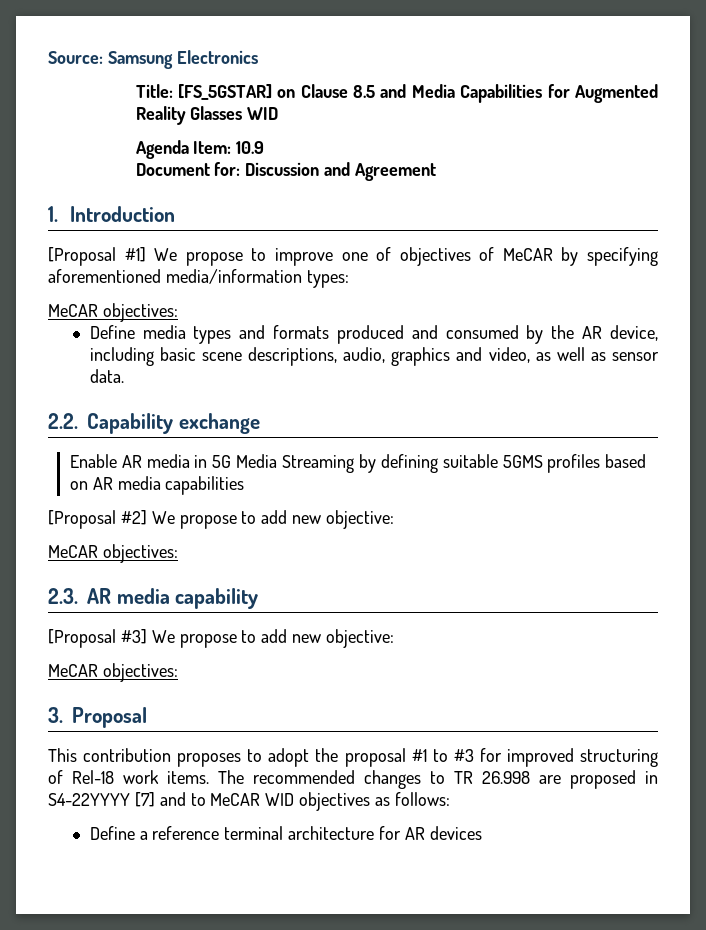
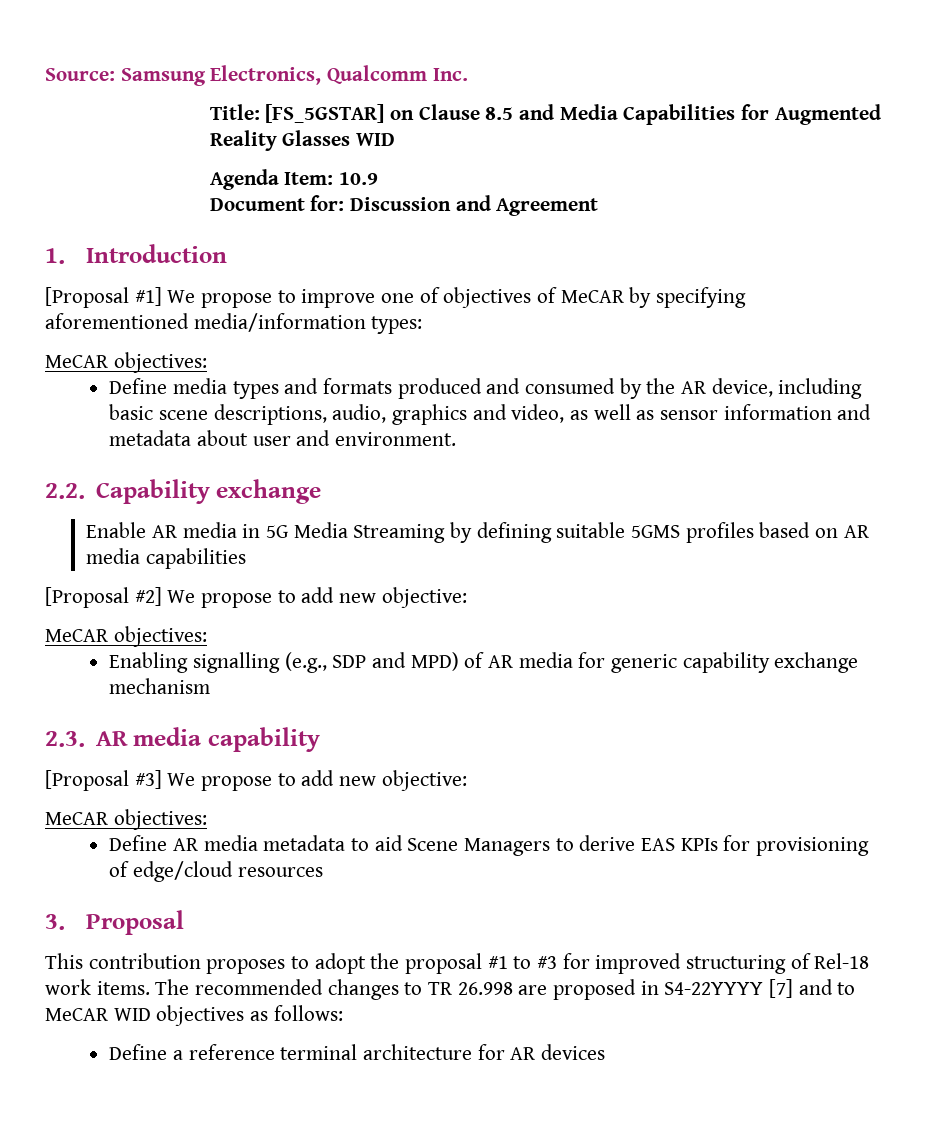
- Source: Samsung Electronics
+ Source: Samsung Electronics, Qualcomm Inc.
- Define media types and formats produced and consumed by the AR device, including basic scene descriptions, audio, graphics and video, as well as sensor data.
+ Define media types and formats produced and consumed by the AR device, including basic scene descriptions, audio, graphics and video, as well as sensor information and metadata about user and environment.
+ Enabling signalling (e.g., SDP and MPD) of AR media for generic capability exchange mechanism
+ Define AR media metadata to aid Scene Managers to derive EAS KPIs for provisioning of edge/cloud resources

